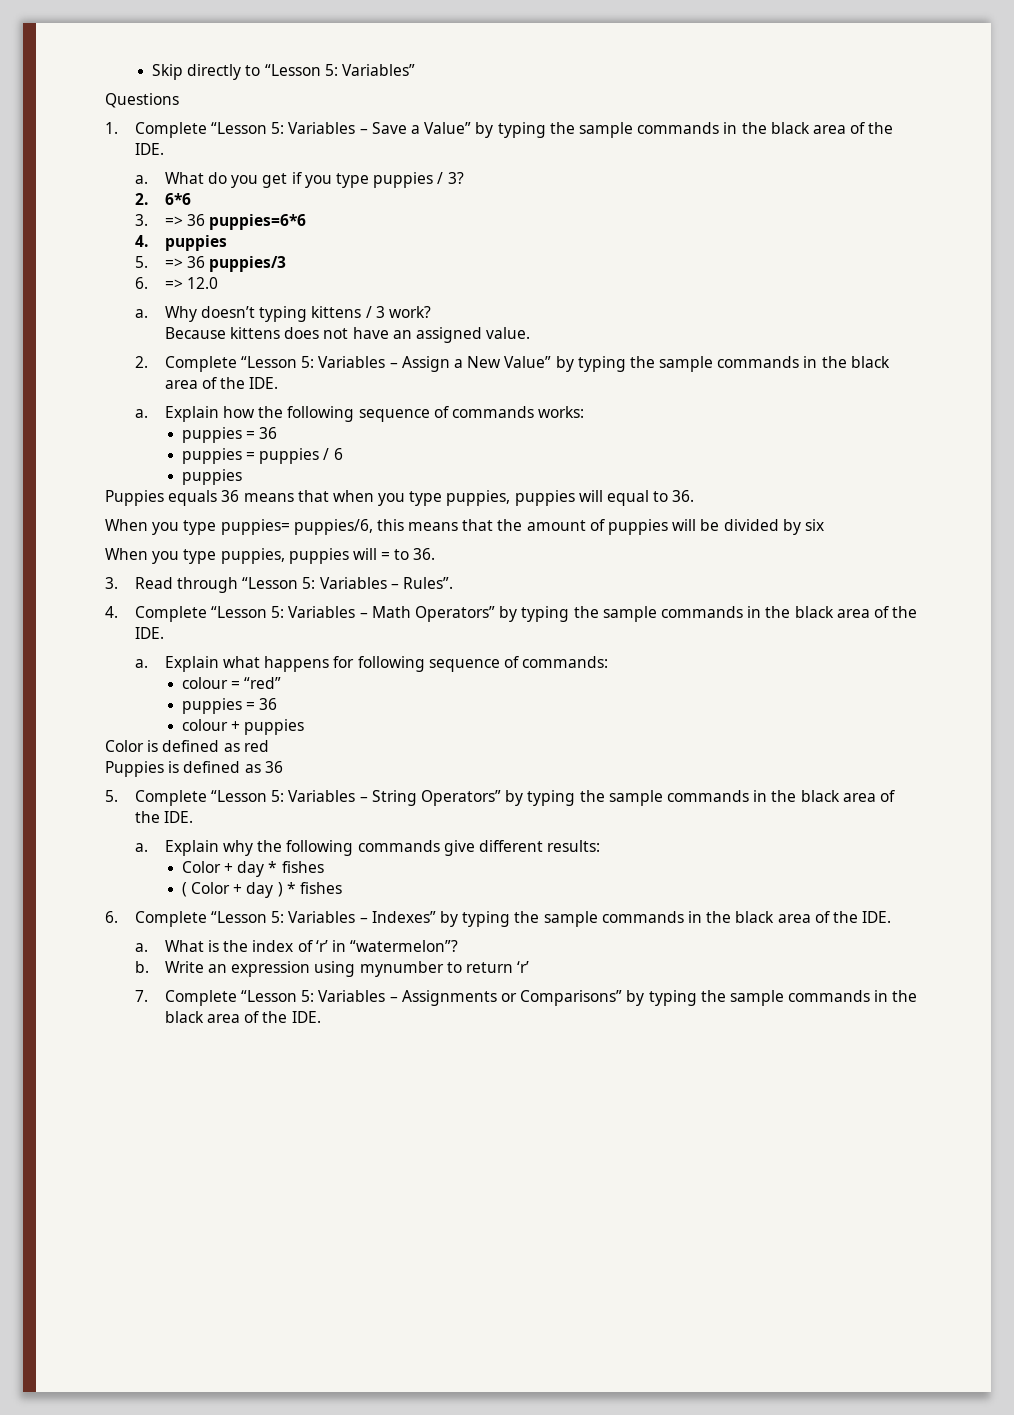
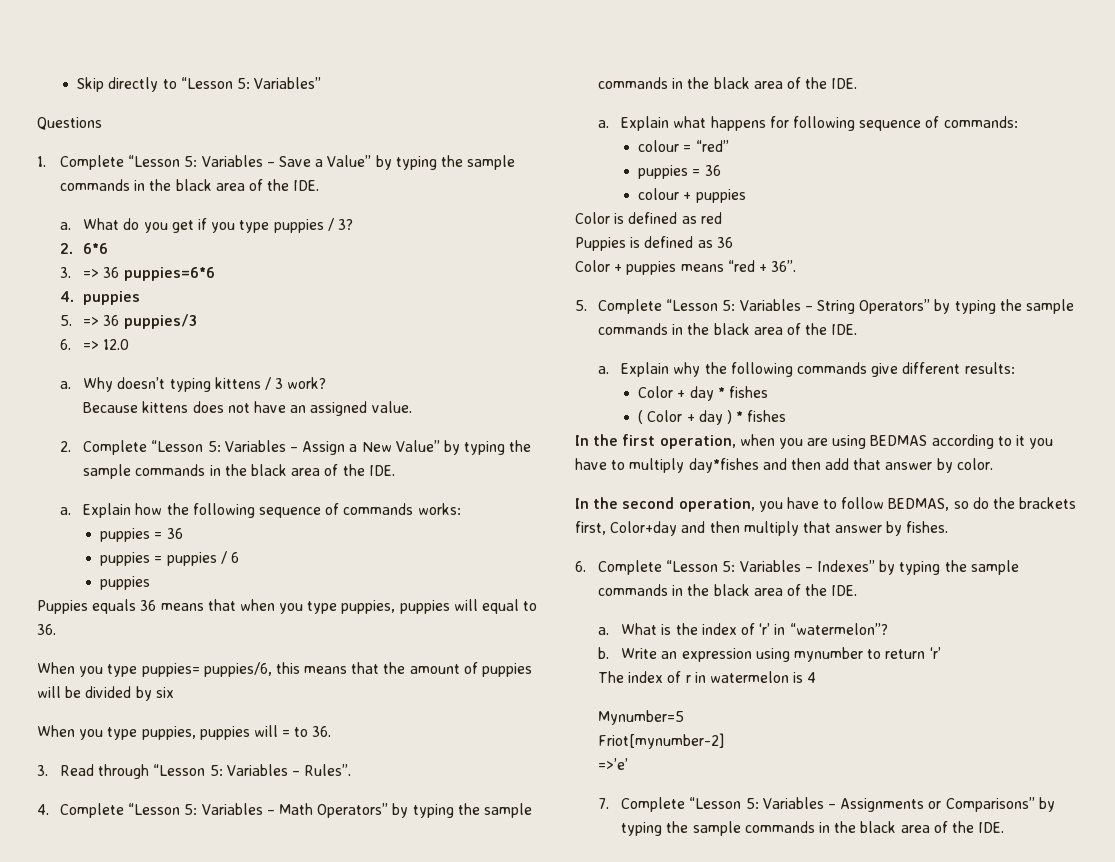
+ Color + puppies means “red + 36”.
+ In the first operation, when you are using BEDMAS according to it you have to multiply day*fishes and then add that answer by color.
+ In the second operation, you have to follow BEDMAS, so do the brackets first, Color+day and then multiply that answer by fishes.
+ The index of r in watermelon is 4
+ Mynumber=5
+ Friot[mynumber-2]
+ =>’e’

